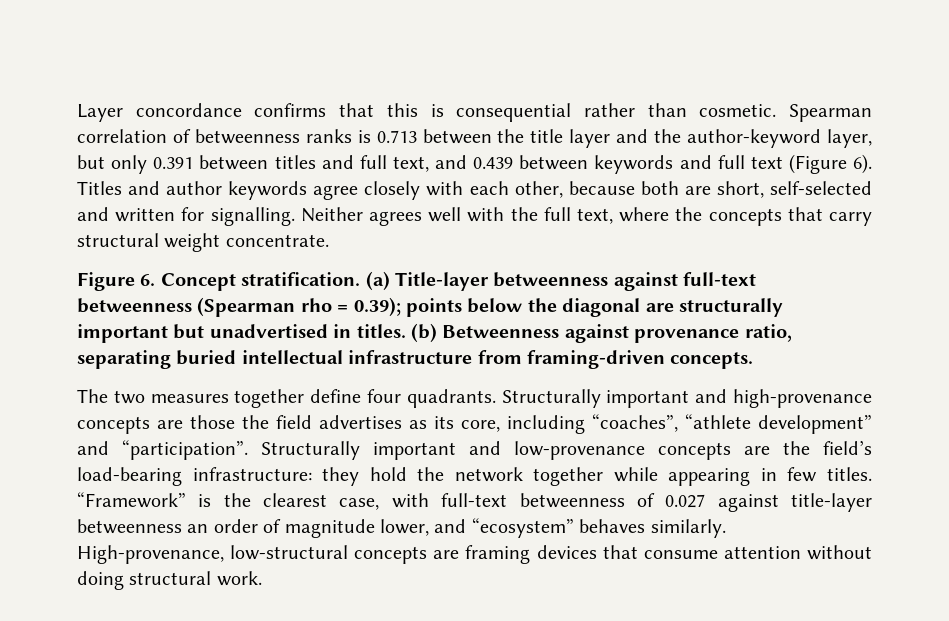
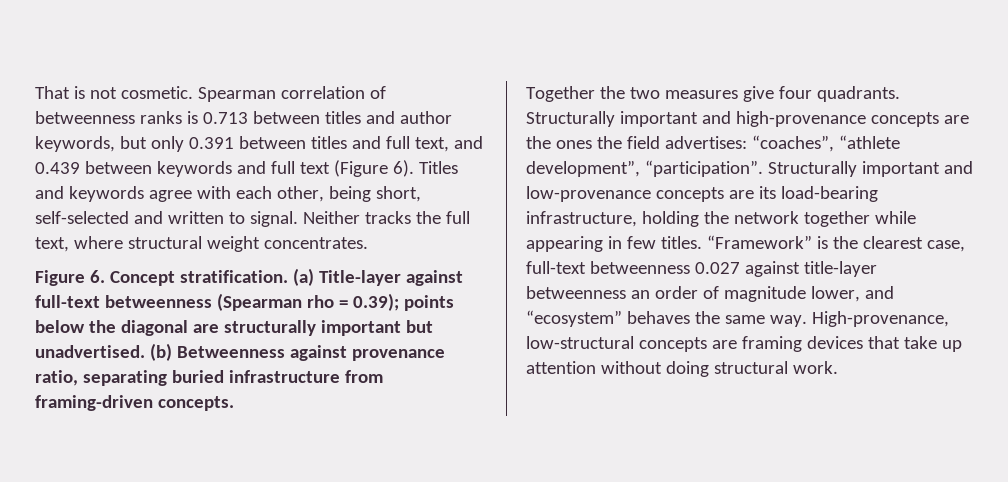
- Layer concordance confirms that this is consequential rather than cosmetic.
+ That is not cosmetic.
- Spearman correlation of betweenness ranks is 0.713 between the title layer and the author-keyword layer, but only 0.391 between titles and full text, and 0.439 between keywords and full text (Figure 6).
+ Spearman correlation of betweenness ranks is 0.713 between titles and author keywords, but only 0.391 between titles and full text, and 0.439 between keywords and full text (Figure 6).
- Titles and author keywords agree closely with each other, because both are short, self-selected and written for signalling. Neither agrees well with the full text, where the concepts that carry structural weight concentrate.
+ Titles and keywords agree with each other, being short, self-selected and written to signal. Neither tracks the full text, where structural weight concentrates.
- (a) Title-layer betweenness against full-text betweenness (Spearman rho = 0.39); points below the diagonal are structurally important but unadvertised in titles.
+ (a) Title-layer against full-text betweenness (Spearman rho = 0.39); points below the diagonal are structurally important but unadvertised.
- (b) Betweenness against provenance ratio, separating buried intellectual infrastructure from framing-driven concepts.
+ (b) Betweenness against provenance ratio, separating buried infrastructure from framing-driven concepts.
- The two measures together define four quadrants.
+ Together the two measures give four quadrants.
- Structurally important and high-provenance concepts are those the field advertises as its core, including “coaches”, “athlete development” and “participation”.
+ Structurally important and high-provenance concepts are the ones the field advertises: “coaches”, “athlete development”, “participation”.
- Structurally important and low-provenance concepts are the field’s load-bearing infrastructure: they hold the network together while appearing in few titles.
+ Structurally important and low-provenance concepts are its load-bearing infrastructure, holding the network together while appearing in few titles.
- “Framework” is the clearest case, with full-text betweenness of 0.027 against title-layer betweenness an order of magnitude lower, and “ecosystem” behaves similarly.
+ “Framework” is the clearest case, full-text betweenness 0.027 against title-layer betweenness an order of magnitude lower, and “ecosystem” behaves the same way.
- High-provenance, low-structural concepts are framing devices that consume attention without doing structural work.
+ High-provenance, low-structural concepts are framing devices that take up attention without doing structural work.

